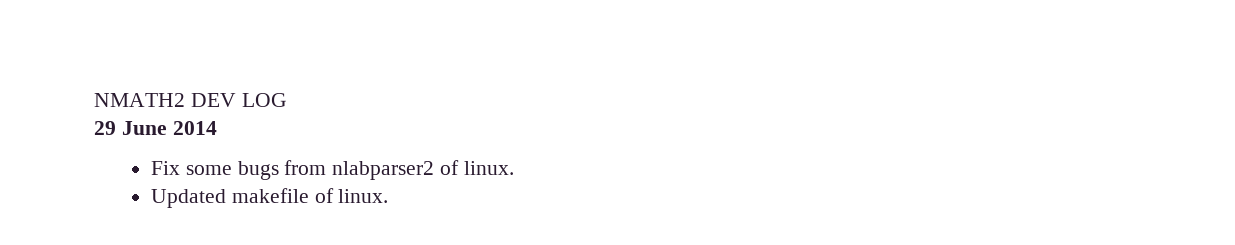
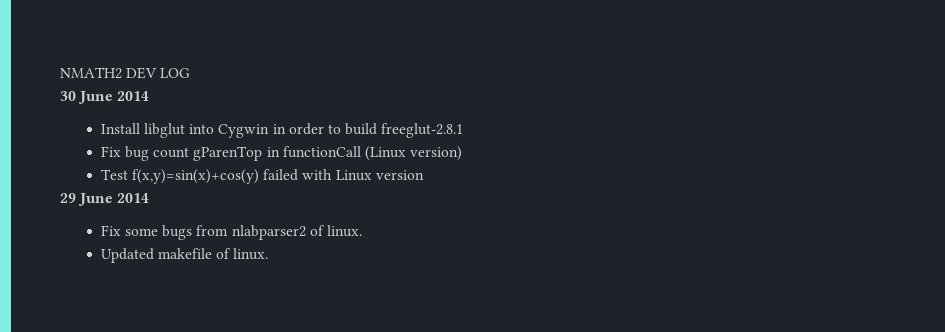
+ 30 June 2014
+ Install libglut into Cygwin in order to build freeglut-2.8.1
+ Fix bug count gParenTop in functionCall (Linux version)
+ Test f(x,y)=sin(x)+cos(y) failed with Linux version

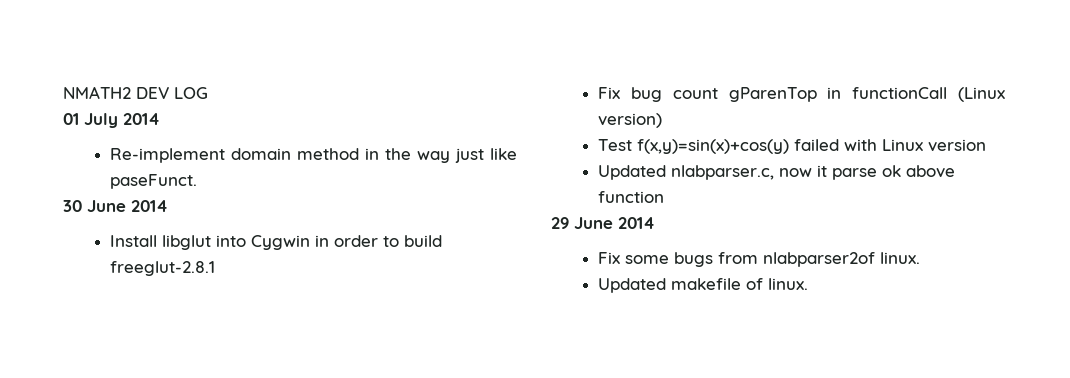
+ 01 July 2014
+ Re-implement domain method in the way just like paseFunct.
+ Updated nlabparser.c, now it parse ok above function
- Fix some bugs from nlabparser2 of linux.
+ Fix some bugs from nlabparser2of linux.

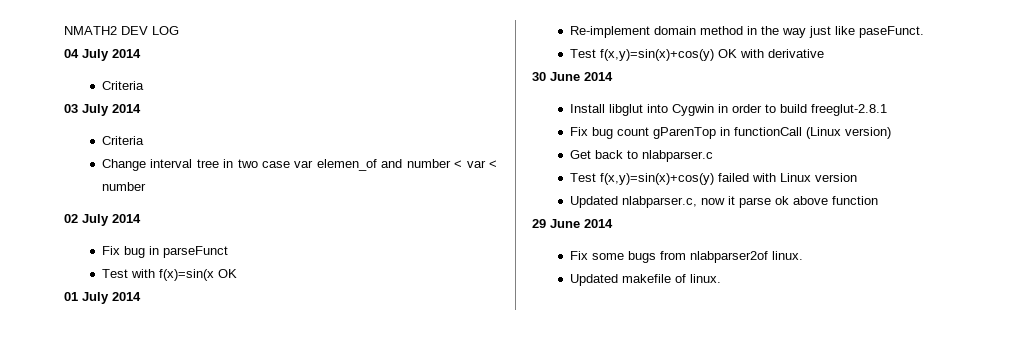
+ 04 July 2014
+ Criteria
+ 03 July 2014
+ Criteria
+ Change interval tree in two case var elemen_of and number < var < number
+ 02 July 2014
+ Fix bug in parseFunct
+ Test with f(x)=sin(x OK
+ Test f(x,y)=sin(x)+cos(y) OK with derivative
+ Get back to nlabparser.c

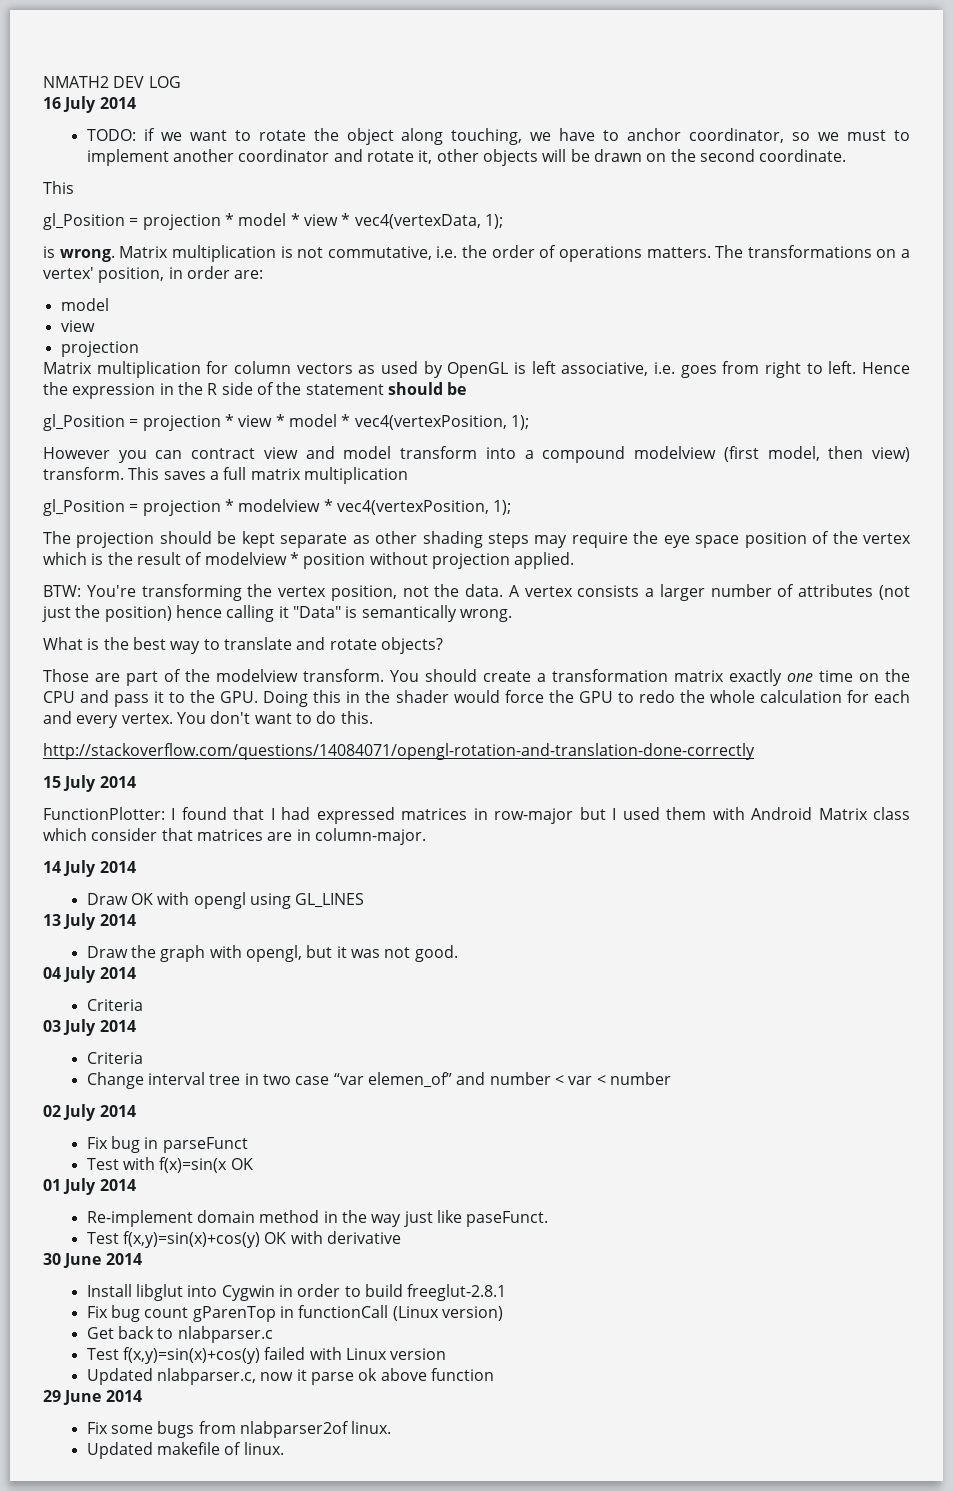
+ 16 July 2014
+ TODO: if we want to rotate the object along touching, we have to anchor coordinator, so we must to implement another coordinator and rotate it, other objects will be drawn on the second coordinate.
+ This
+ gl_Position = projection * model * view * vec4(vertexData, 1);
+ is wrong. Matrix multiplication is not commutative, i.e. the order of operations matters. The transformations on a vertex' position, in order are:
+ model
+ view
+ projection
+ Matrix multiplication for column vectors as used by OpenGL is left associative, i.e. goes from right to left. Hence the expression in the R side of the statement should be
+ gl_Position = projection * view * model * vec4(vertexPosition, 1);
+ However you can contract view and model transform into a compound modelview (first model, then view) transform. This saves a full matrix multiplication
+ gl_Position = projection * modelview * vec4(vertexPosition, 1);
+ The projection should be kept separate as other shading steps may require the eye space position of the vertex which is the result of modelview * position without projection applied.
+ BTW: You're transforming the vertex position, not the data. A vertex consists a larger number of attributes (not just the position) hence calling it "Data" is semantically wrong.
+ What is the best way to translate and rotate objects?
+ Those are part of the modelview transform. You should create a transformation matrix exactly one time on the CPU and pass it to the GPU. Doing this in the shader would force the GPU to redo the whole calculation for each and every vertex. You don't want to do this.
+ http://stackoverflow.com/questions/14084071/opengl-rotation-and-translation-done-correctly
+ 15 July 2014
+ FunctionPlotter: I found that I had expressed matrices in row-major but I used them with Android Matrix class which consider that matrices are in column-major.
+ 14 July 2014
+ Draw OK with opengl using GL_LINES
+ 13 July 2014
+ Draw the graph with opengl, but it was not good.
- Change interval tree in two case var elemen_of and number < var < number
+ Change interval tree in two case “var elemen_of” and number < var < number

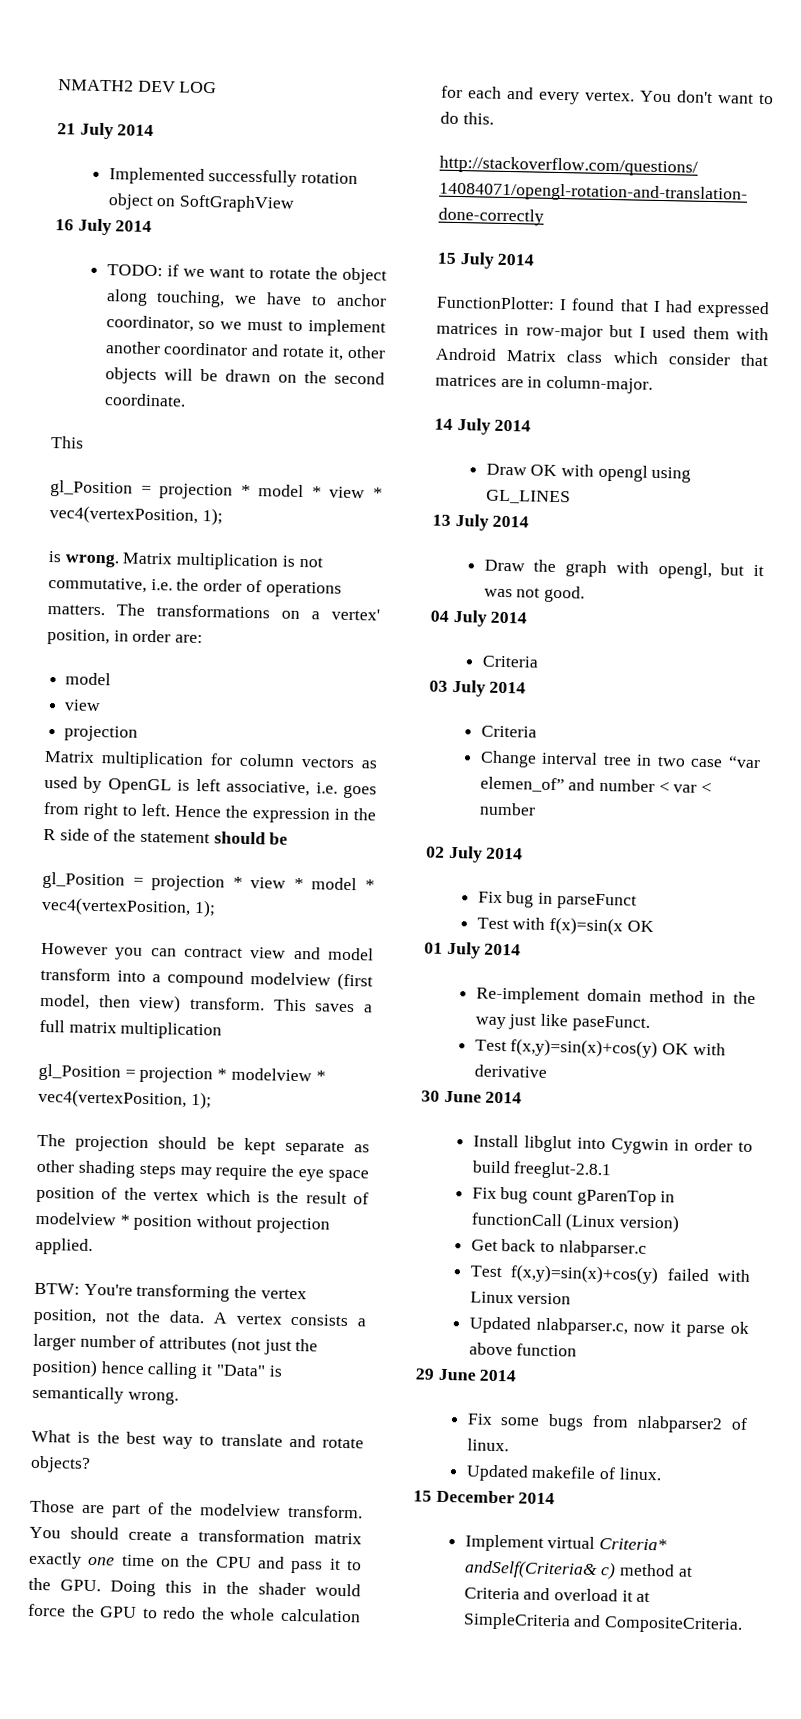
+ 21 July 2014
+ Implemented successfully rotation object on SoftGraphView
- gl_Position = projection * model * view * vec4(vertexData, 1);
+ gl_Position = projection * model * view * vec4(vertexPosition, 1);
- Fix some bugs from nlabparser2of linux.
+ Fix some bugs from nlabparser2 of linux.
+ 15 December 2014
+ Implement virtual Criteria* andSelf(Criteria& c) method at Criteria and overload it at SimpleCriteria and CompositeCriteria.

